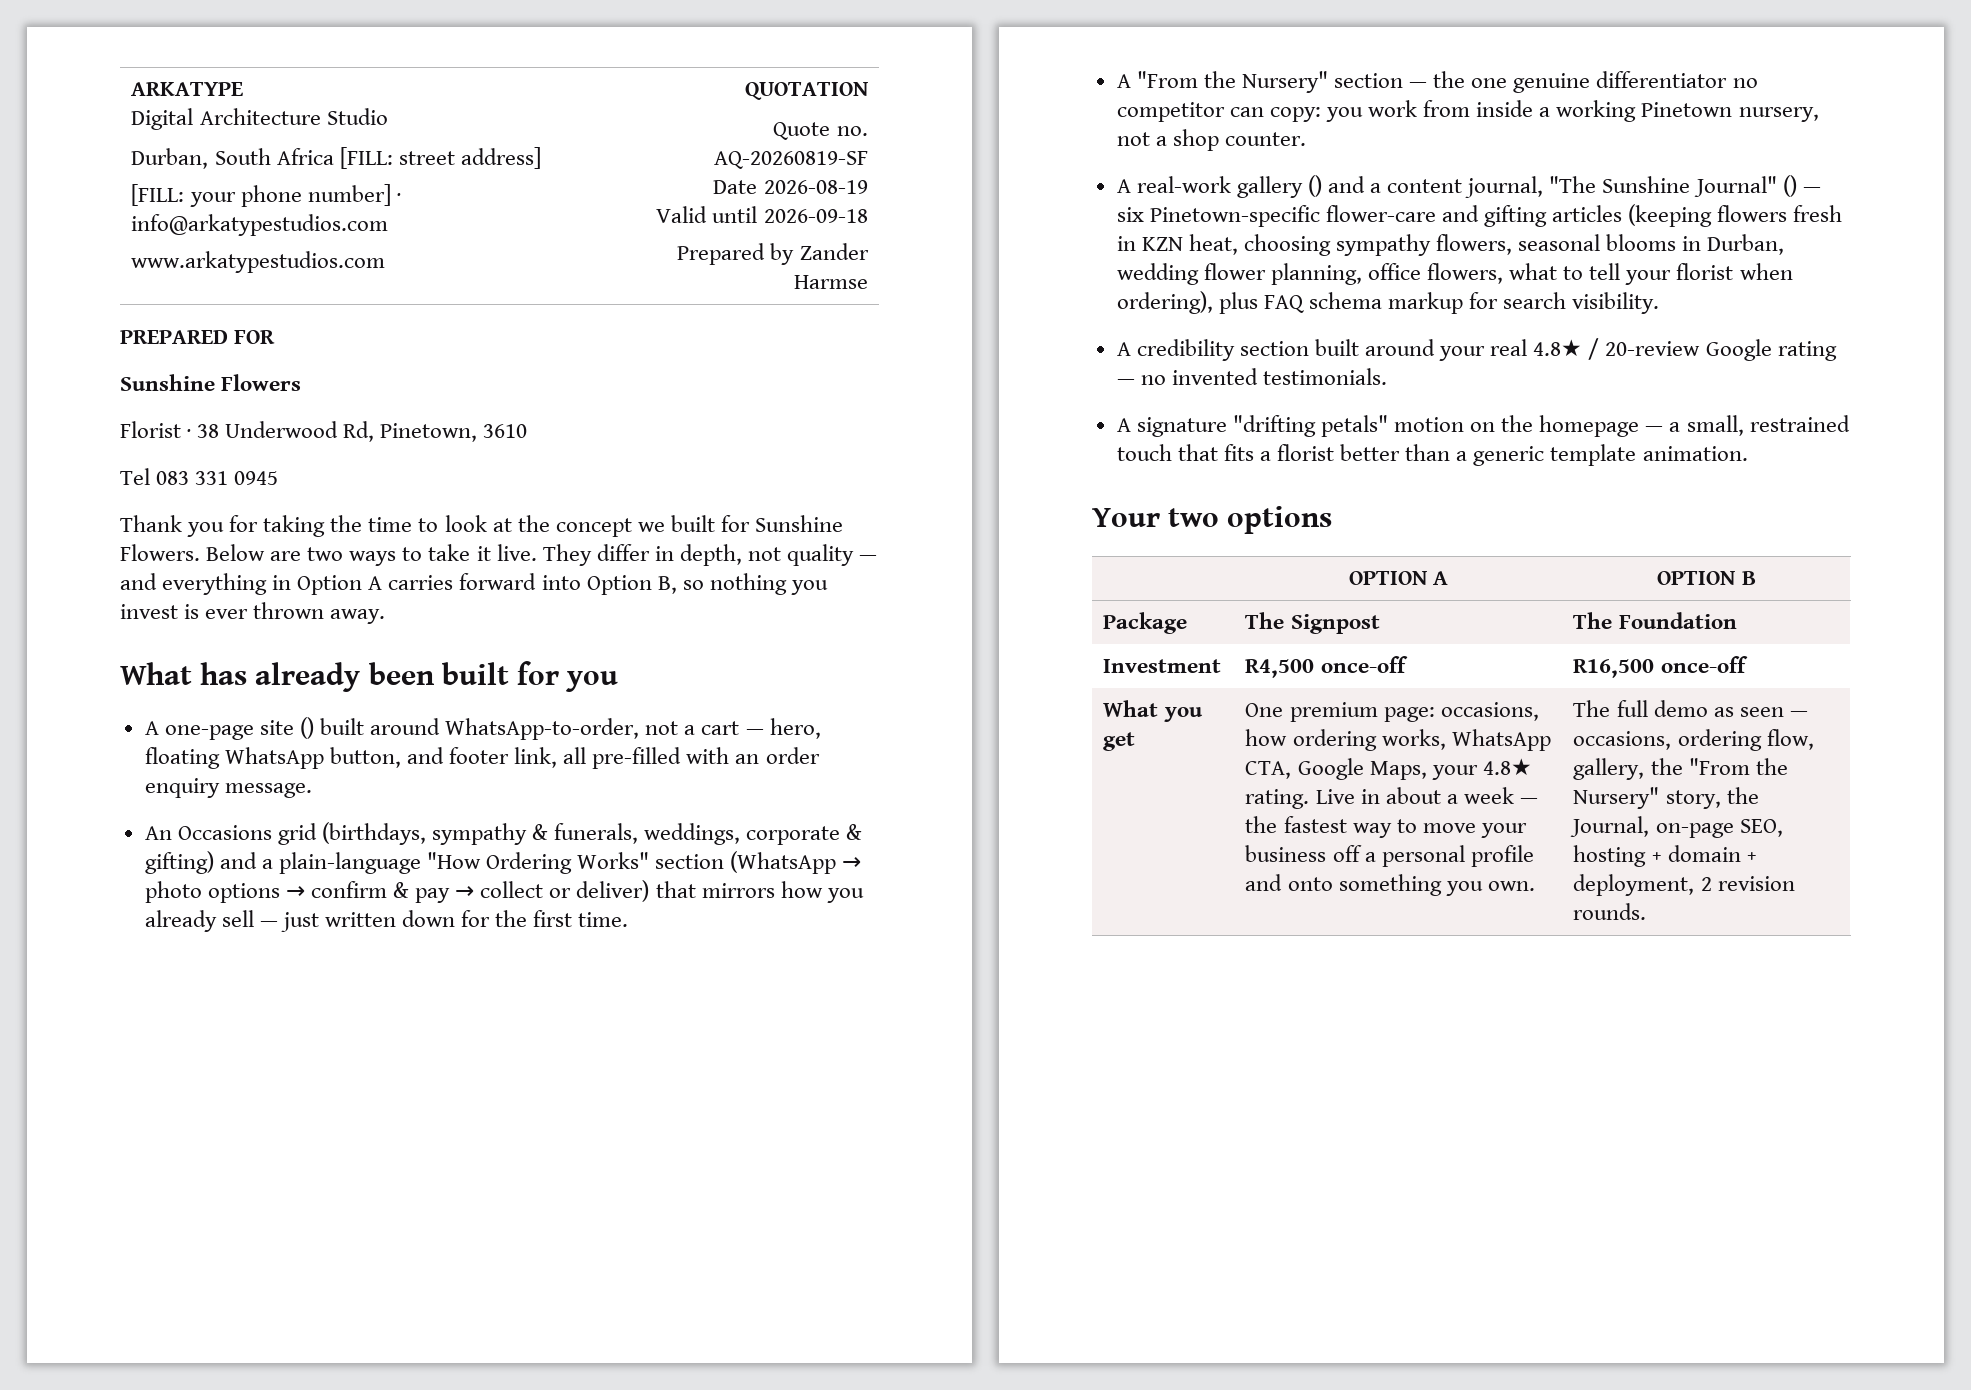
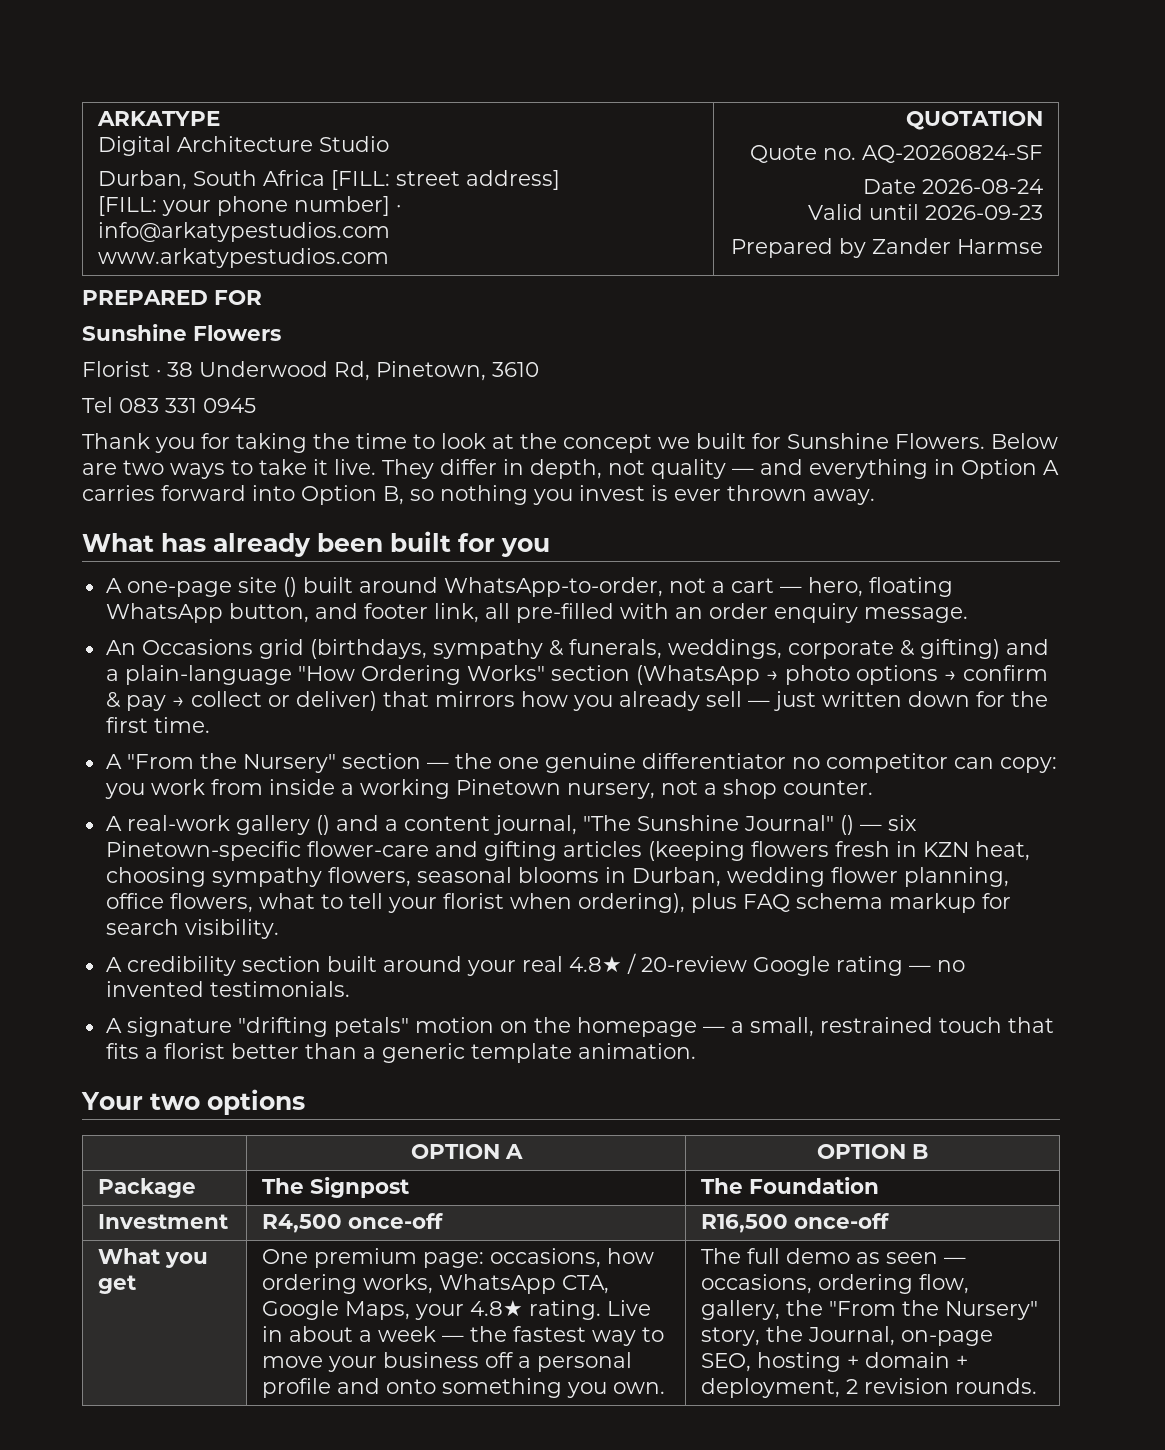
  ARKATYPE
  Digital Architecture Studio
  Durban, South Africa [FILL: street address]
  [FILL: your phone number] · info@arkatypestudios.com
  www.arkatypestudios.com | QUOTATION
- Quote no. AQ-20260819-SF
- Date 2026-08-19
- Valid until 2026-09-18
+ Quote no. AQ-20260824-SF
+ Date 2026-08-24
+ Valid until 2026-09-23

